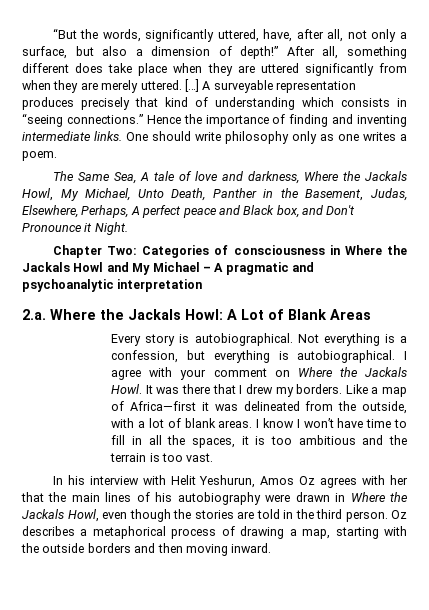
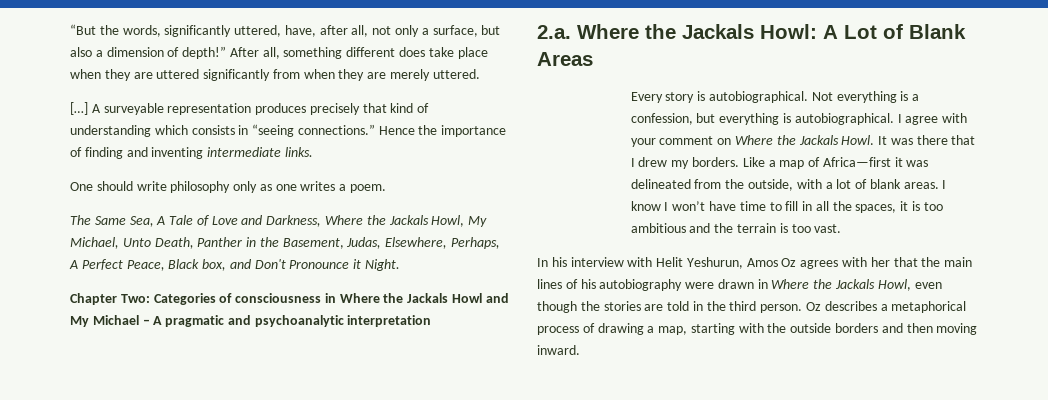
- After all, something different does take place when they are uttered significantly from when they are merely uttered. […]
+ After all, something different does take place when they are uttered significantly from when they are merely uttered.
+ […]
- Hence the importance of finding and inventing intermediate links. One should write philosophy only as one writes a poem.
+ Hence the importance of finding and inventing intermediate links.
+ One should write philosophy only as one writes a poem.
- The Same Sea, A tale of love and darkness, Where the Jackals Howl, My Michael, Unto Death, Panther in the Basement, Judas, Elsewhere, Perhaps, A perfect peace and Black box, and Don't Pronounce it Night.
+ The Same Sea, A Tale of Love and Darkness, Where the Jackals Howl, My Michael, Unto Death, Panther in the Basement, Judas, Elsewhere, Perhaps, A Perfect Peace, Black box, and Don't Pronounce it Night.

